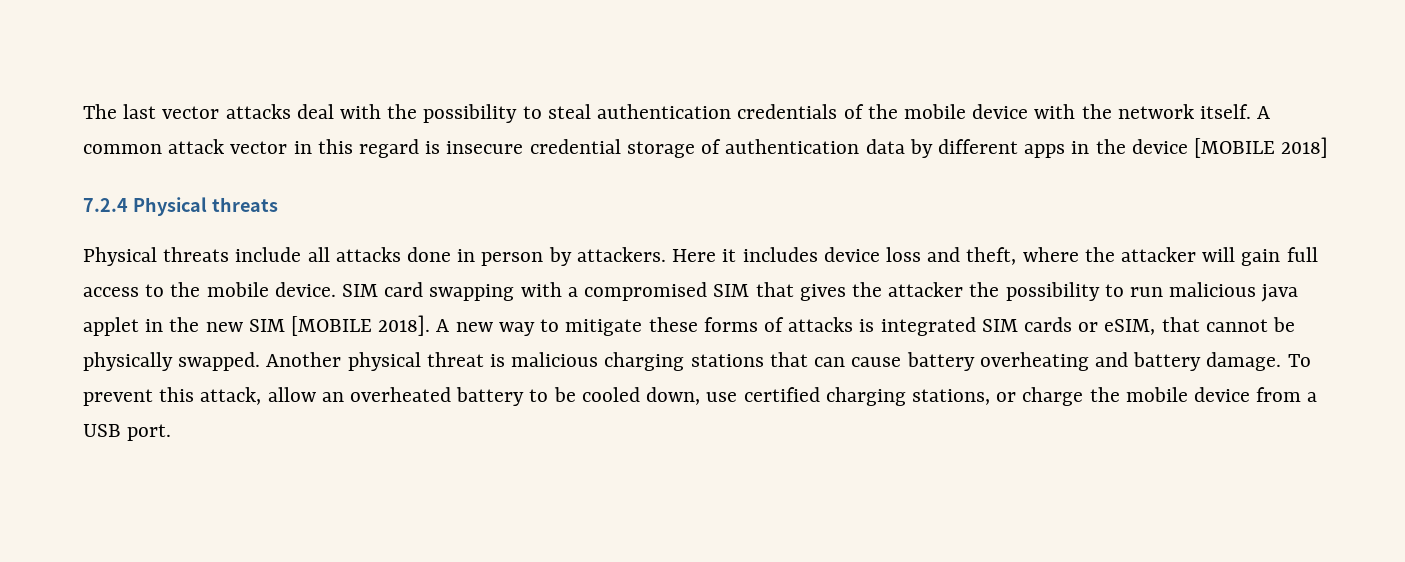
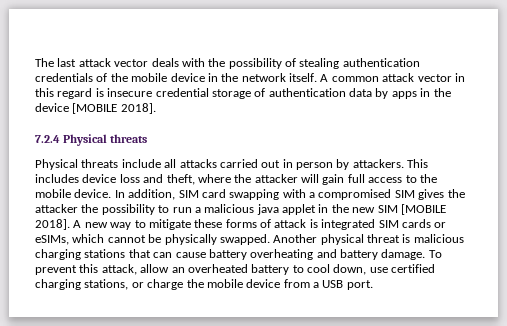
- The last vector attacks deal with the possibility to steal authentication credentials of the mobile device with the network itself.
+ The last attack vector deals with the possibility of stealing authentication credentials of the mobile device in the network itself.
- A common attack vector in this regard is insecure credential storage of authentication data by different apps in the device [MOBILE 2018]
+ A common attack vector in this regard is insecure credential storage of authentication data by apps in the device [MOBILE 2018].
- Physical threats include all attacks done in person by attackers.
+ Physical threats include all attacks carried out in person by attackers.
- Here it includes device loss and theft, where the attacker will gain full access to the mobile device.
+ This includes device loss and theft, where the attacker will gain full access to the mobile device.
- SIM card swapping with a compromised SIM that gives the attacker the possibility to run malicious java applet in the new SIM [MOBILE 2018].
+ In addition, SIM card swapping with a compromised SIM gives the attacker the possibility to run a malicious java applet in the new SIM [MOBILE 2018].
- A new way to mitigate these forms of attacks is integrated SIM cards or eSIM, that cannot be physically swapped.
+ A new way to mitigate these forms of attack is integrated SIM cards or eSIMs, which cannot be physically swapped.
- To prevent this attack, allow an overheated battery to be cooled down, use certified charging stations, or charge the mobile device from a USB port.
+ To prevent this attack, allow an overheated battery to cool down, use certified charging stations, or charge the mobile device from a USB port.

